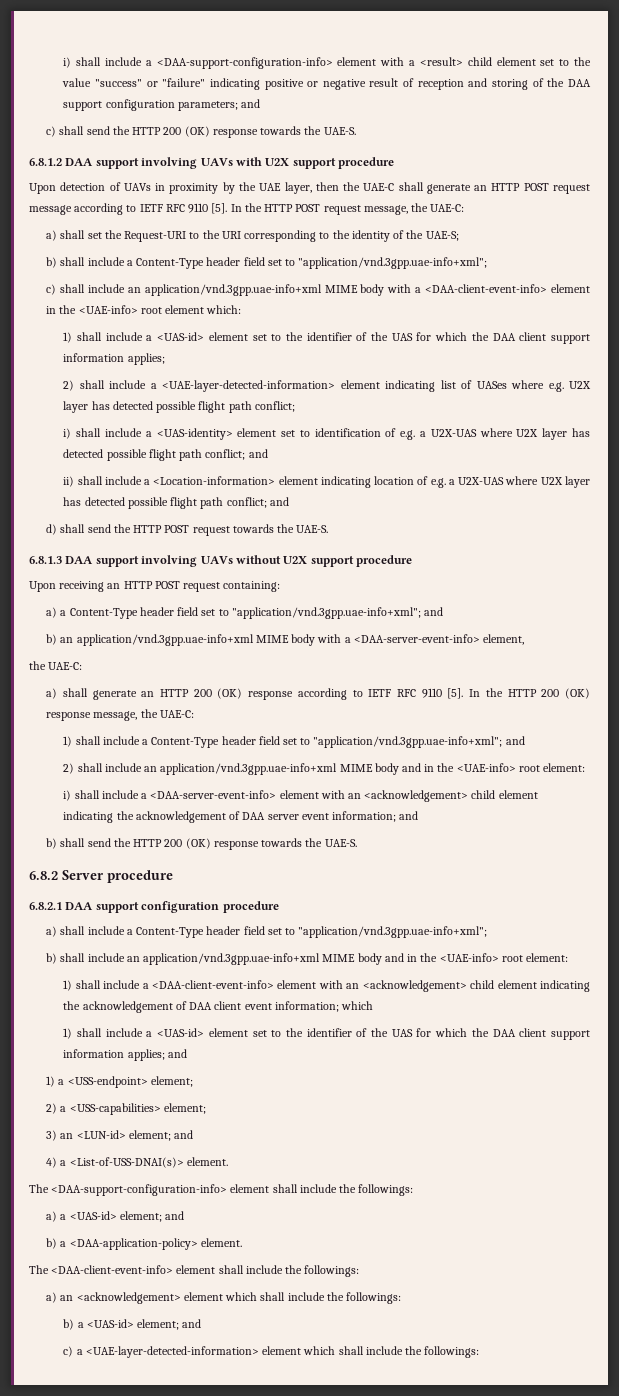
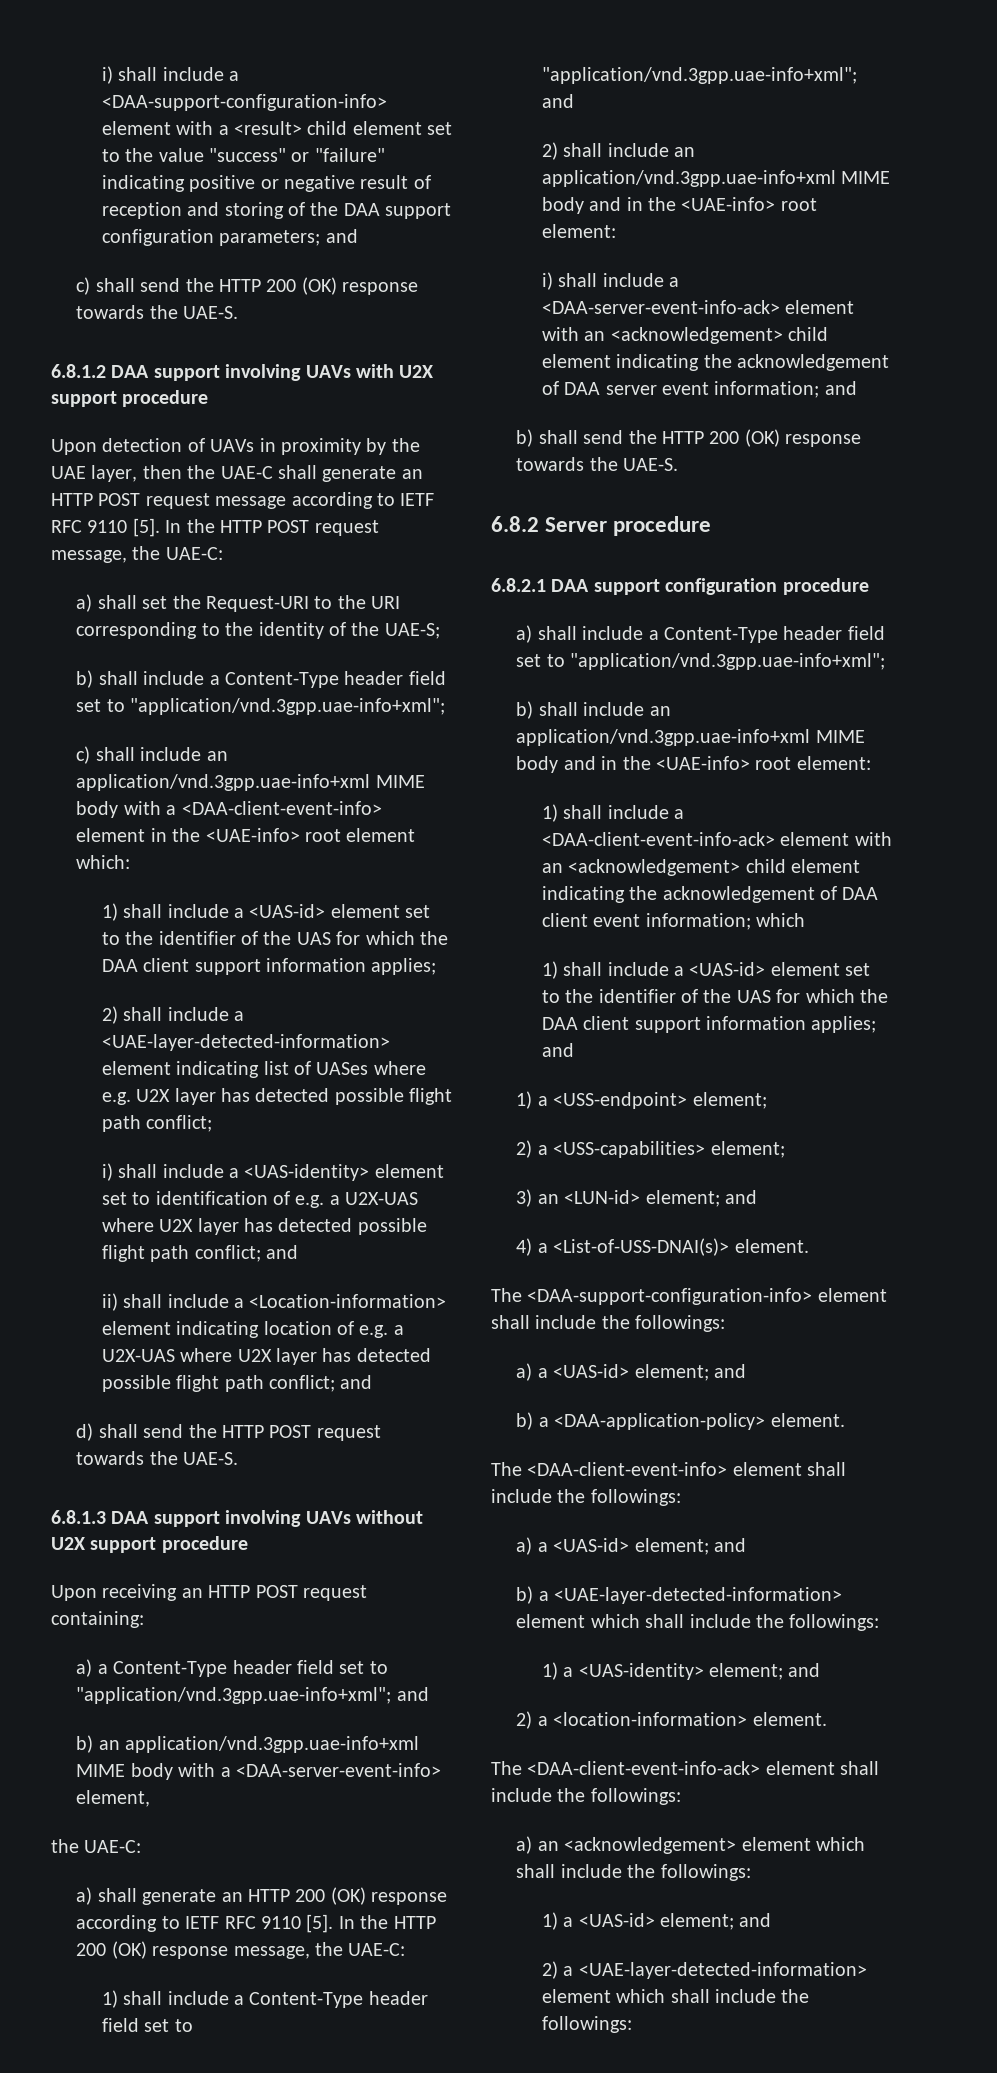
- i) shall include a <DAA-server-event-info> element with an <acknowledgement> child element indicating the acknowledgement of DAA server event information; and
+ i) shall include a <DAA-server-event-info-ack> element with an <acknowledgement> child element indicating the acknowledgement of DAA server event information; and
- 1) shall include a <DAA-client-event-info> element with an <acknowledgement> child element indicating the acknowledgement of DAA client event information; which
+ 1) shall include a <DAA-client-event-info-ack> element with an <acknowledgement> child element indicating the acknowledgement of DAA client event information; which
  The <DAA-client-event-info> element shall include the followings:
+ a) a <UAS-id> element; and
+ b) a <UAE-layer-detected-information> element which shall include the followings:
+ 1) a <UAS-identity> element; and
+ 2) a <location-information> element.
+ The <DAA-client-event-info-ack> element shall include the followings:
- b) a <UAS-id> element; and
- c) a <UAE-layer-detected-information> element which shall include the followings:
+ 1) a <UAS-id> element; and
+ 2) a <UAE-layer-detected-information> element which shall include the followings:

